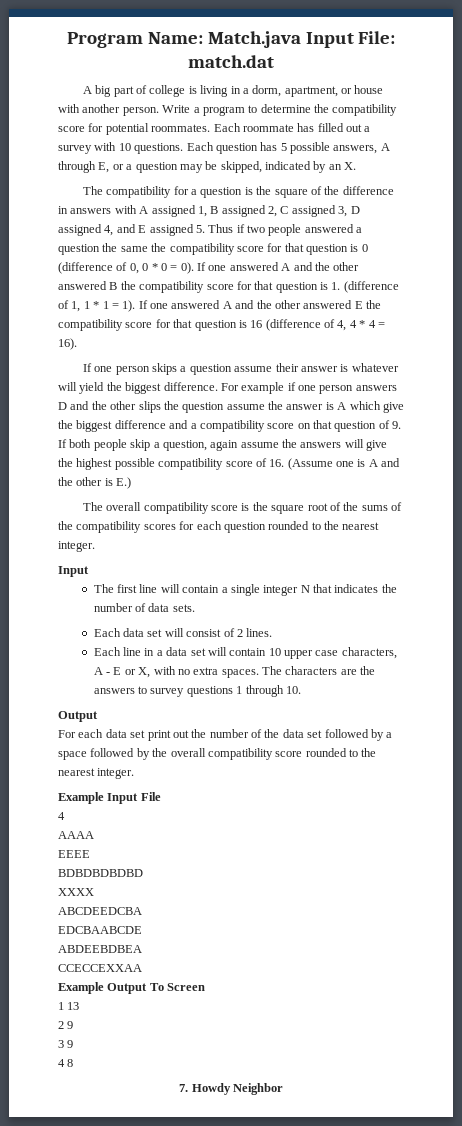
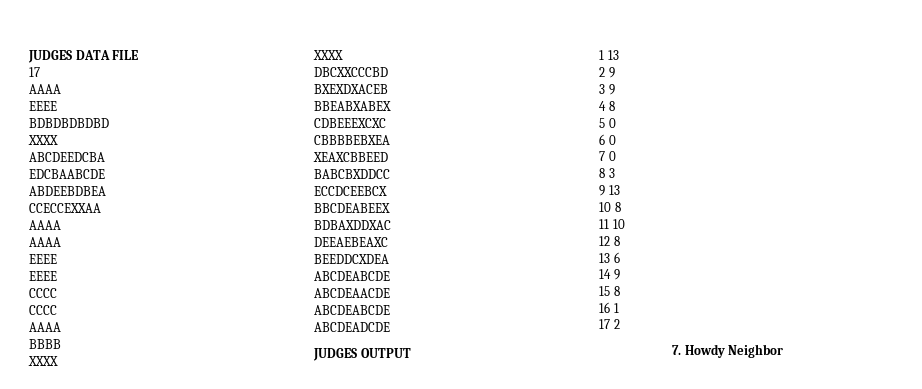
- Program Name: Match.java Input File: match.dat
- A big part of college is living in a dorm, apartment, or house with another person. Write a program to determine the compatibility score for potential roommates. Each roommate has filled out a survey with 10 questions. Each question has 5 possible answers, A through E, or a question may be skipped, indicated by an X.
- The compatibility for a question is the square of the difference in answers with A assigned 1, B assigned 2, C assigned 3, D assigned 4, and E assigned 5. Thus if two people answered a question the same the compatibility score for that question is 0 (difference of 0, 0 * 0 = 0). If one answered A and the other answered B the compatibility score for that question is 1. (difference of 1, 1 * 1 = 1). If one answered A and the other answered E the compatibility score for that question is 16 (difference of 4, 4 * 4 = 16).
- If one person skips a question assume their answer is whatever will yield the biggest difference. For example if one person answers D and the other slips the question assume the answer is A which give the biggest difference and a compatibility score on that question of 9. If both people skip a question, again assume the answers will give the highest possible compatibility score of 16. (Assume one is A and the other is E.)
- The overall compatibility score is the square root of the sums of the compatibility scores for each question rounded to the nearest integer.
- Input
- The first line will contain a single integer N that indicates the number of data sets.
- Each data set will consist of 2 lines.
- Each line in a data set will contain 10 upper case characters, A - E or X, with no extra spaces. The characters are the answers to survey questions 1 through 10.
- Output
- For each data set print out the number of the data set followed by a space followed by the overall compatibility score rounded to the nearest integer.
- Example Input File
- 4
+ JUDGES DATA FILE
+ 17
  CCECCEXXAA
- Example Output To Screen
+ AAAA
+ AAAA
+ EEEE
+ EEEE
+ CCCC
+ CCCC
+ AAAA
+ BBBB
+ XXXX
+ XXXX
+ DBCXXCCCBD
+ BXEXDXACEB
+ BBEABXABEX
+ CDBEEEXCXC
+ CBBBBEBXEA
+ XEAXCBBEED
+ BABCBXDDCC
+ ECCDCEEBCX
+ BBCDEABEEX
+ BDBAXDDXAC
+ DEEAEBEAXC
+ BEEDDCXDEA
+ ABCDEABCDE
+ ABCDEAACDE
+ ABCDEABCDE
+ ABCDEADCDE
+ JUDGES OUTPUT
+ 5 0
+ 6 0
+ 7 0
+ 8 3
+ 9 13
+ 10 8
+ 11 10
+ 12 8
+ 13 6
+ 14 9
+ 15 8
+ 16 1
+ 17 2

